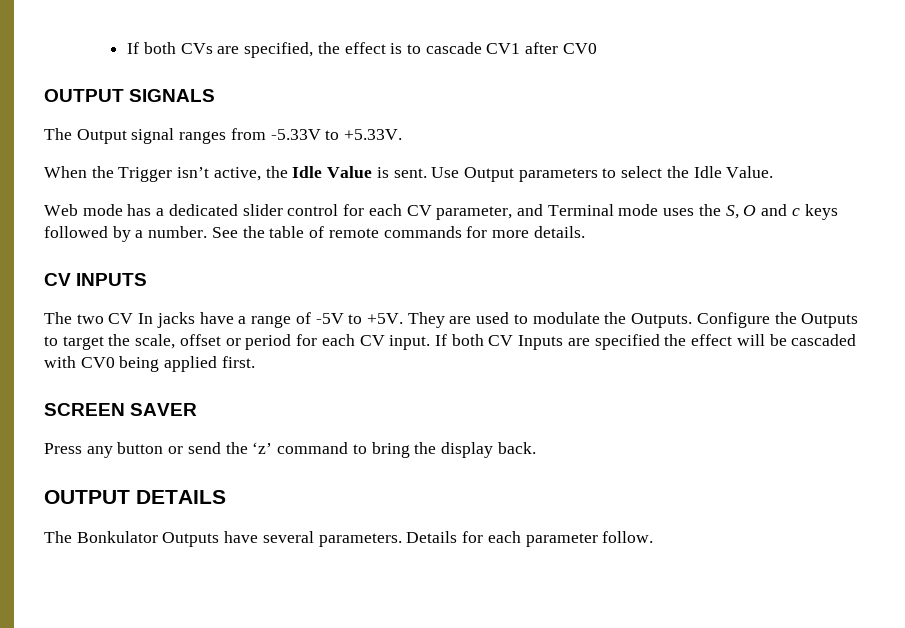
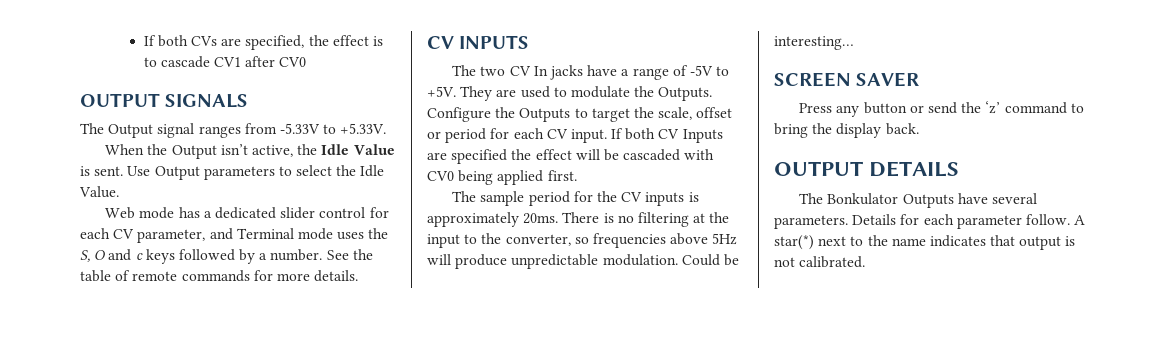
- When the Trigger isn’t active, the Idle Value is sent.
+ When the Output isn’t active, the Idle Value is sent.
+ The sample period for the CV inputs is approximately 20ms. There is no filtering at the input to the converter, so frequencies above 5Hz will produce unpredictable modulation. Could be interesting…
+ A star(*) next to the name indicates that output is not calibrated.

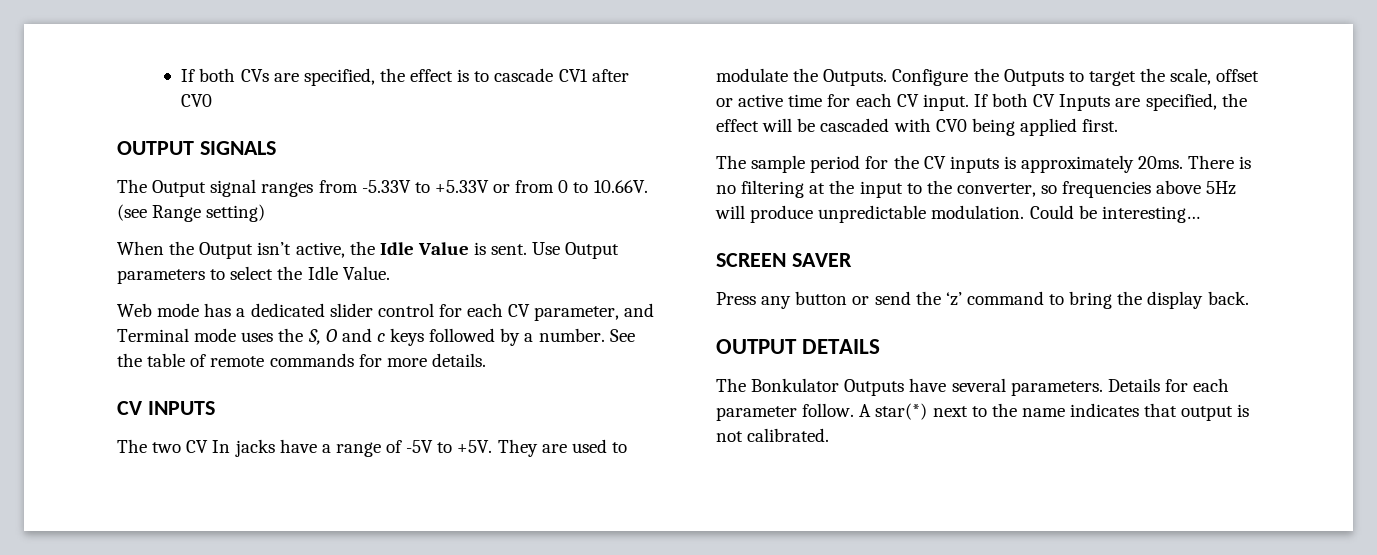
- The Output signal ranges from -5.33V to +5.33V.
+ The Output signal ranges from -5.33V to +5.33V or from 0 to 10.66V. (see Range setting)
- Configure the Outputs to target the scale, offset or period for each CV input.
+ Configure the Outputs to target the scale, offset or active time for each CV input.
- If both CV Inputs are specified the effect will be cascaded with CV0 being applied first.
+ If both CV Inputs are specified, the effect will be cascaded with CV0 being applied first.

